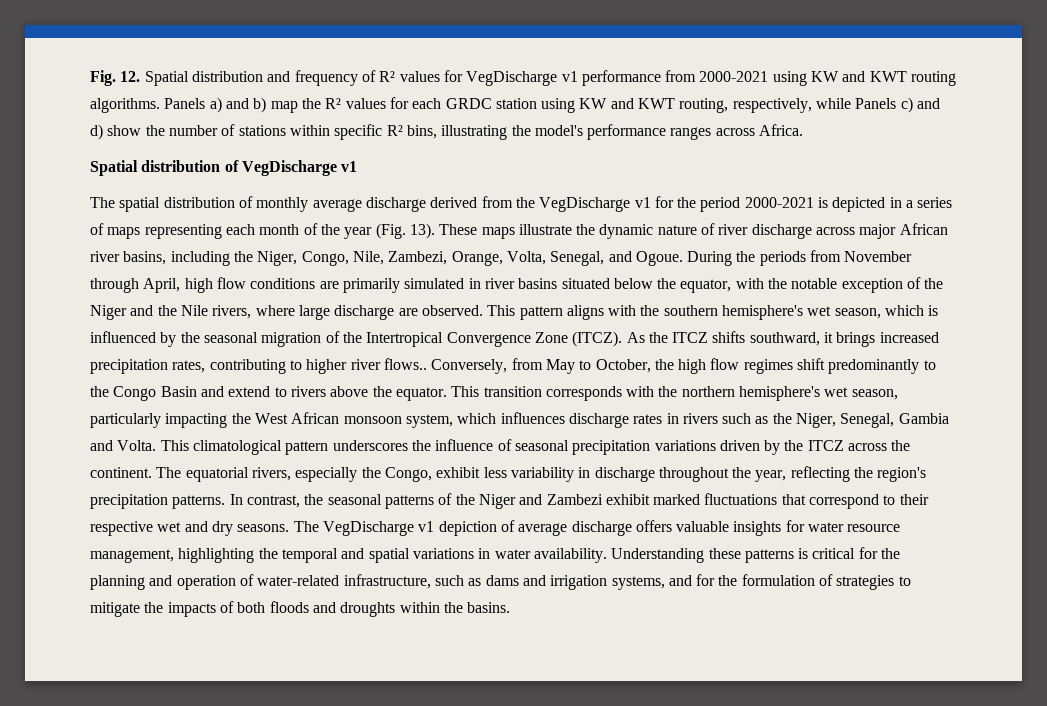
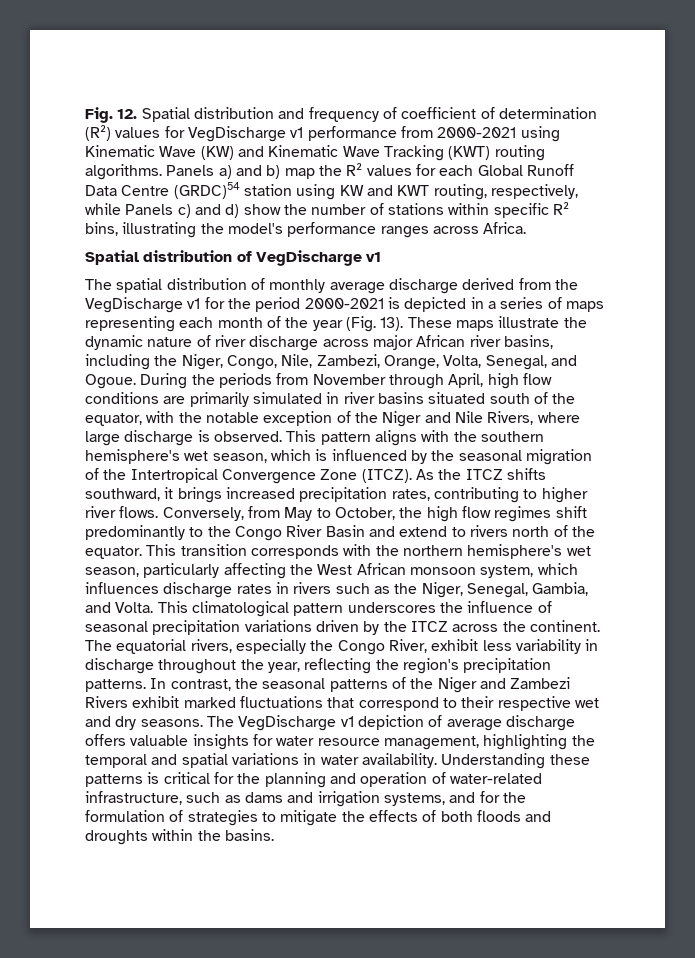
- Fig. 12. Spatial distribution and frequency of R² values for VegDischarge v1 performance from 2000-2021 using KW and KWT routing algorithms.
+ Fig. 12. Spatial distribution and frequency of coefficient of determination (R²) values for VegDischarge v1 performance from 2000-2021 using Kinematic Wave (KW) and Kinematic Wave Tracking (KWT) routing algorithms.
- Panels a) and b) map the R² values for each GRDC station using KW and KWT routing, respectively, while Panels c) and d) show the number of stations within specific R² bins, illustrating the model's performance ranges across Africa.
+ Panels a) and b) map the R² values for each Global Runoff Data Centre (GRDC)54 station using KW and KWT routing, respectively, while Panels c) and d) show the number of stations within specific R² bins, illustrating the model's performance ranges across Africa.
- During the periods from November through April, high flow conditions are primarily simulated in river basins situated below the equator, with the notable exception of the Niger and the Nile rivers, where large discharge are observed.
+ During the periods from November through April, high flow conditions are primarily simulated in river basins situated south of the equator, with the notable exception of the Niger and Nile Rivers, where large discharge is observed.
- As the ITCZ shifts southward, it brings increased precipitation rates, contributing to higher river flows..
+ As the ITCZ shifts southward, it brings increased precipitation rates, contributing to higher river flows.
- Conversely, from May to October, the high flow regimes shift predominantly to the Congo Basin and extend to rivers above the equator.
+ Conversely, from May to October, the high flow regimes shift predominantly to the Congo River Basin and extend to rivers north of the equator.
- This transition corresponds with the northern hemisphere's wet season, particularly impacting the West African monsoon system, which influences discharge rates in rivers such as the Niger, Senegal, Gambia and Volta.
+ This transition corresponds with the northern hemisphere's wet season, particularly affecting the West African monsoon system, which influences discharge rates in rivers such as the Niger, Senegal, Gambia, and Volta.
- The equatorial rivers, especially the Congo, exhibit less variability in discharge throughout the year, reflecting the region's precipitation patterns.
+ The equatorial rivers, especially the Congo River, exhibit less variability in discharge throughout the year, reflecting the region's precipitation patterns.
- In contrast, the seasonal patterns of the Niger and Zambezi exhibit marked fluctuations that correspond to their respective wet and dry seasons.
+ In contrast, the seasonal patterns of the Niger and Zambezi Rivers exhibit marked fluctuations that correspond to their respective wet and dry seasons.
- Understanding these patterns is critical for the planning and operation of water-related infrastructure, such as dams and irrigation systems, and for the formulation of strategies to mitigate the impacts of both floods and droughts within the basins.
+ Understanding these patterns is critical for the planning and operation of water-related infrastructure, such as dams and irrigation systems, and for the formulation of strategies to mitigate the effects of both floods and droughts within the basins.

